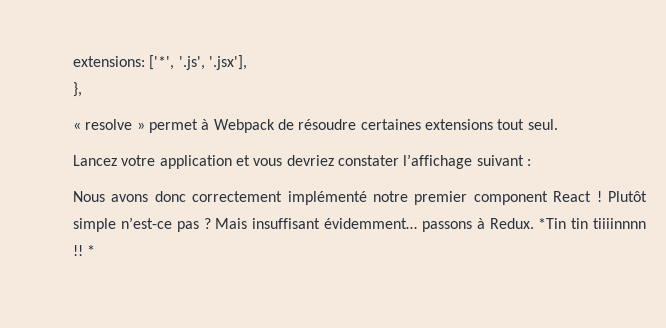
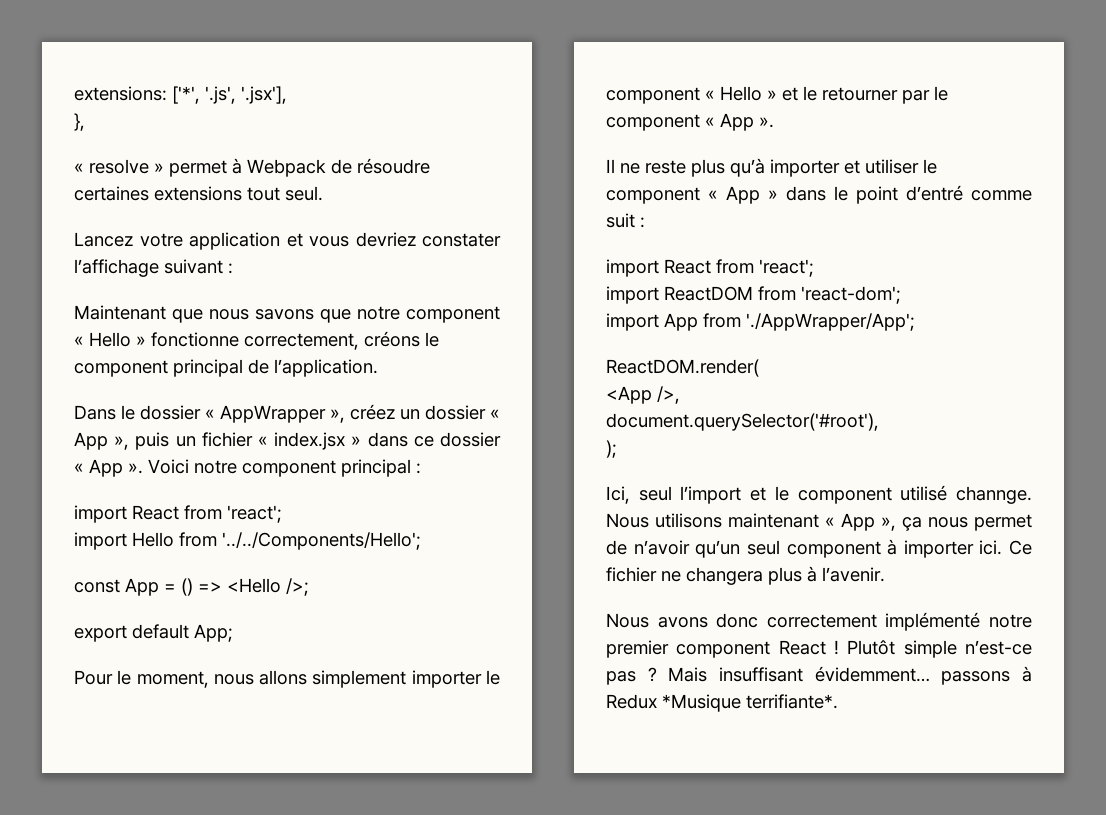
+ Maintenant que nous savons que notre component « Hello » fonctionne correctement, créons le component principal de l’application.
+ Dans le dossier « AppWrapper », créez un dossier « App », puis un fichier « index.jsx » dans ce dossier « App ». Voici notre component principal :
+ import React from 'react';
+ import Hello from '../../Components/Hello';
+ const App = () => <Hello />;
+ export default App;
+ Pour le moment, nous allons simplement importer le component « Hello » et le retourner par le component « App ».
+ Il ne reste plus qu’à importer et utiliser le component « App » dans le point d’entré comme suit :
+ import React from 'react';
+ import ReactDOM from 'react-dom';
+ import App from './AppWrapper/App';
+ ReactDOM.render(
+ <App />,
+ document.querySelector('#root'),
+ );
+ Ici, seul l’import et le component utilisé channge. Nous utilisons maintenant « App », ça nous permet de n’avoir qu’un seul component à importer ici. Ce fichier ne changera plus à l’avenir.
- Mais insuffisant évidemment… passons à Redux. *Tin tin tiiiinnnn !! *
+ Mais insuffisant évidemment… passons à Redux *Musique terrifiante*.

